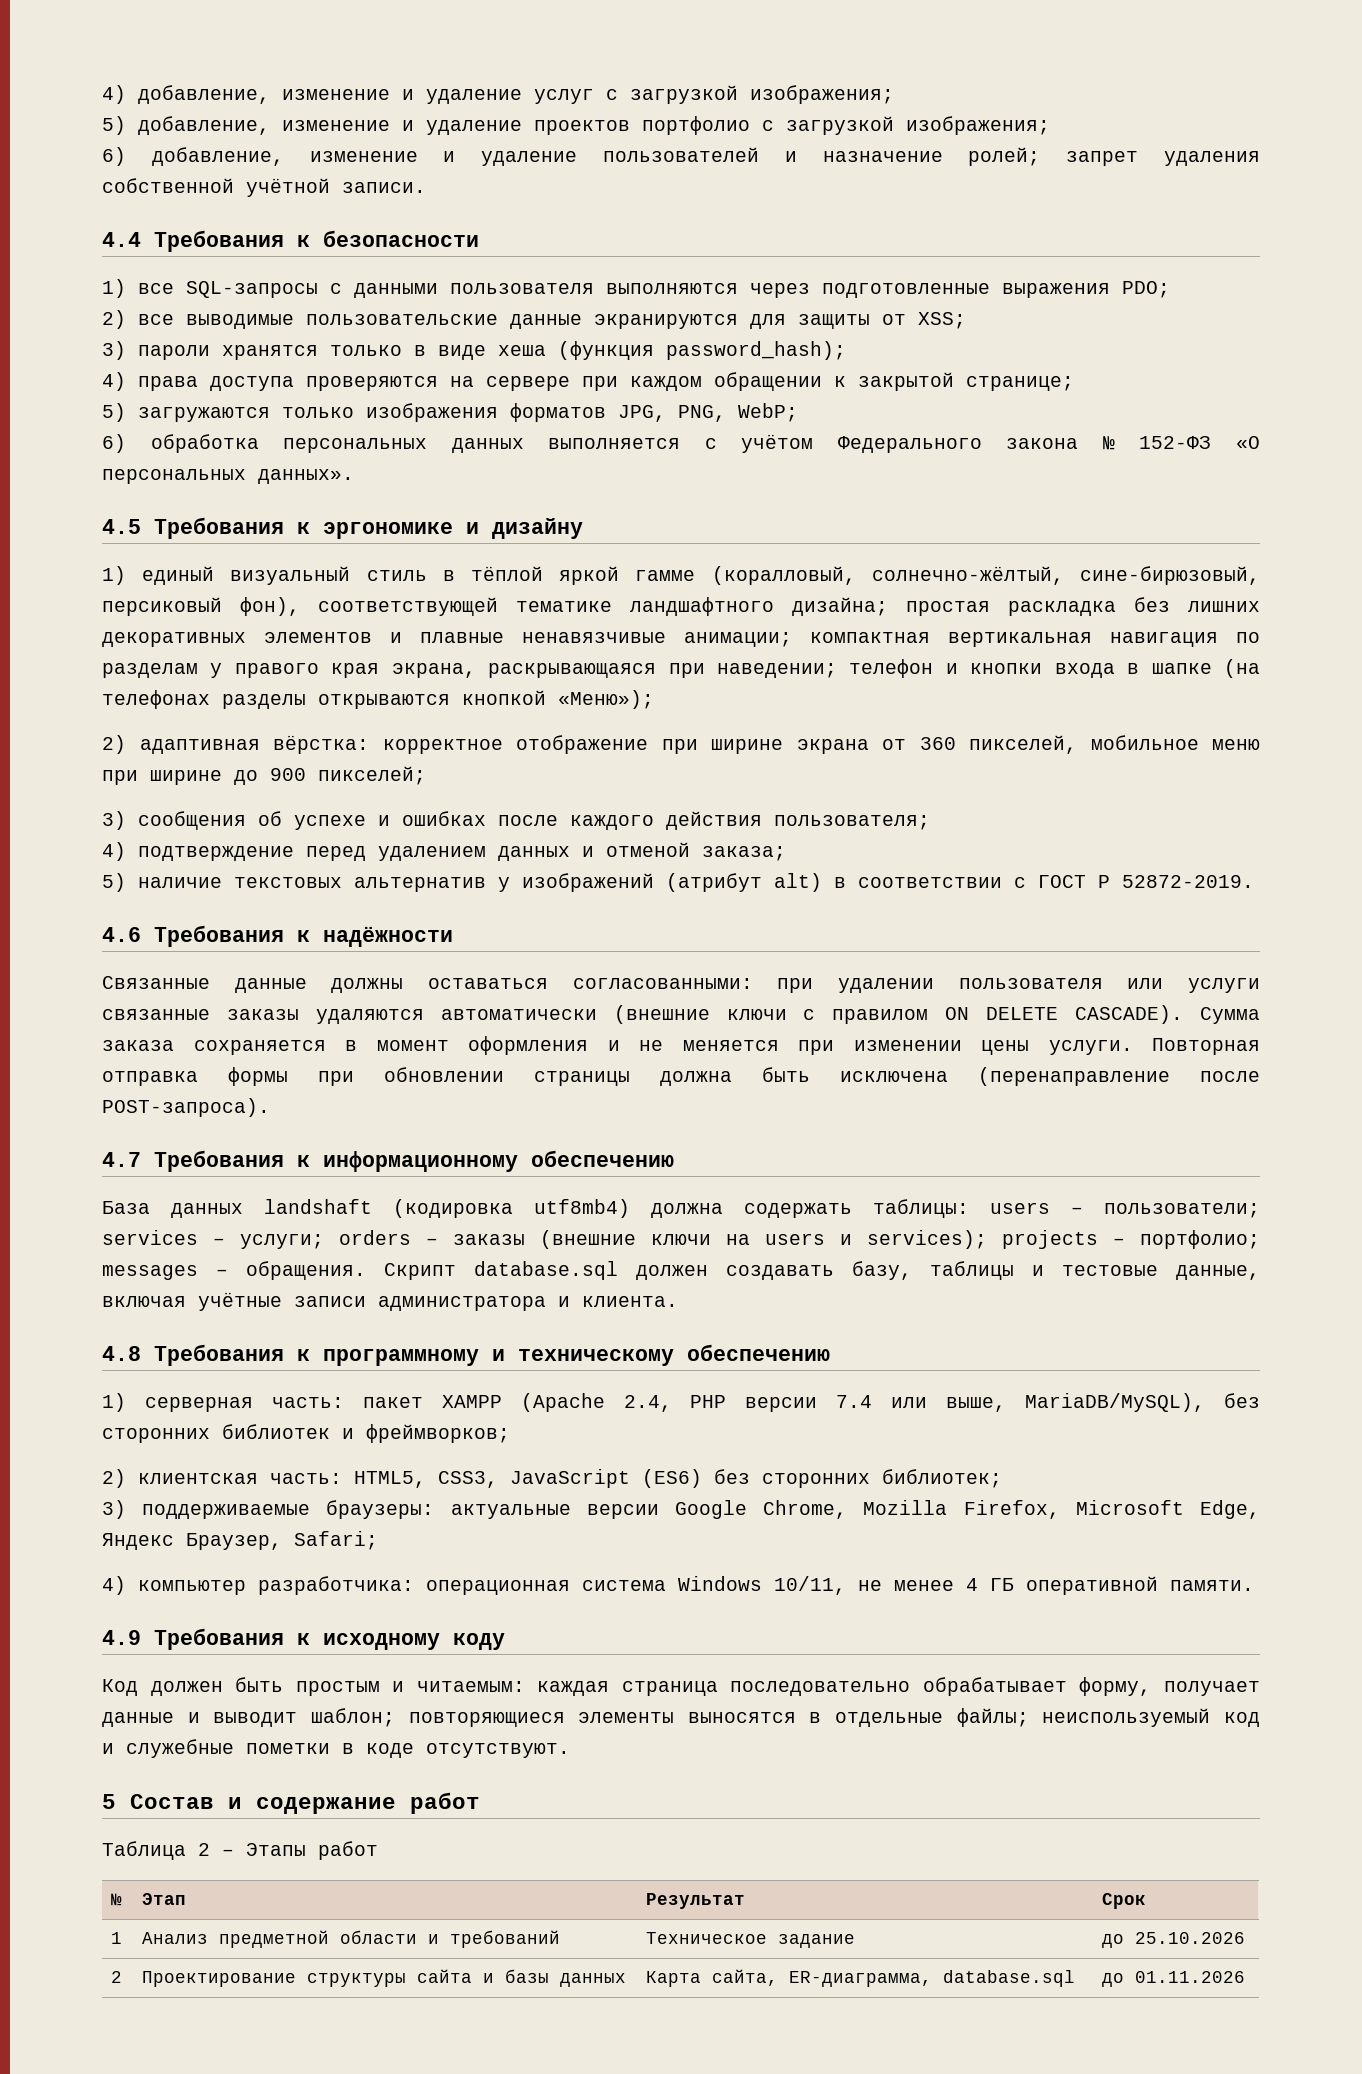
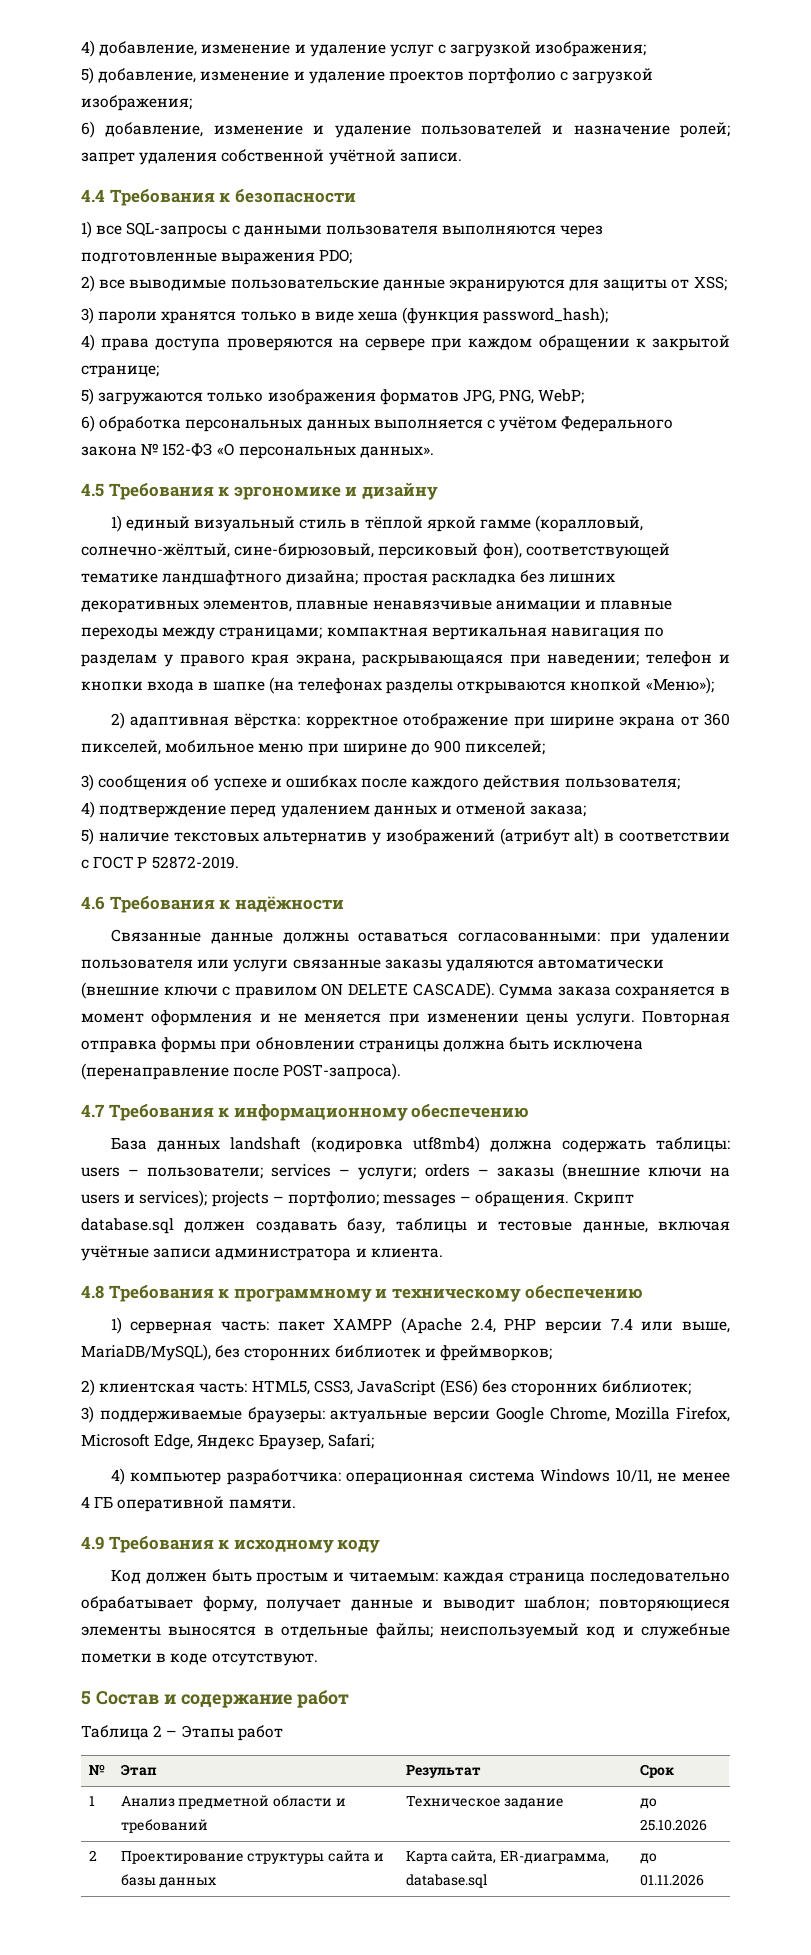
- 1) единый визуальный стиль в тёплой яркой гамме (коралловый, солнечно-жёлтый, сине-бирюзовый, персиковый фон), соответствующей тематике ландшафтного дизайна; простая раскладка без лишних декоративных элементов и плавные ненавязчивые анимации; компактная вертикальная навигация по разделам у правого края экрана, раскрывающаяся при наведении; телефон и кнопки входа в шапке (на телефонах разделы открываются кнопкой «Меню»);
+ 1) единый визуальный стиль в тёплой яркой гамме (коралловый, солнечно-жёлтый, сине-бирюзовый, персиковый фон), соответствующей тематике ландшафтного дизайна; простая раскладка без лишних декоративных элементов, плавные ненавязчивые анимации и плавные переходы между страницами; компактная вертикальная навигация по разделам у правого края экрана, раскрывающаяся при наведении; телефон и кнопки входа в шапке (на телефонах разделы открываются кнопкой «Меню»);

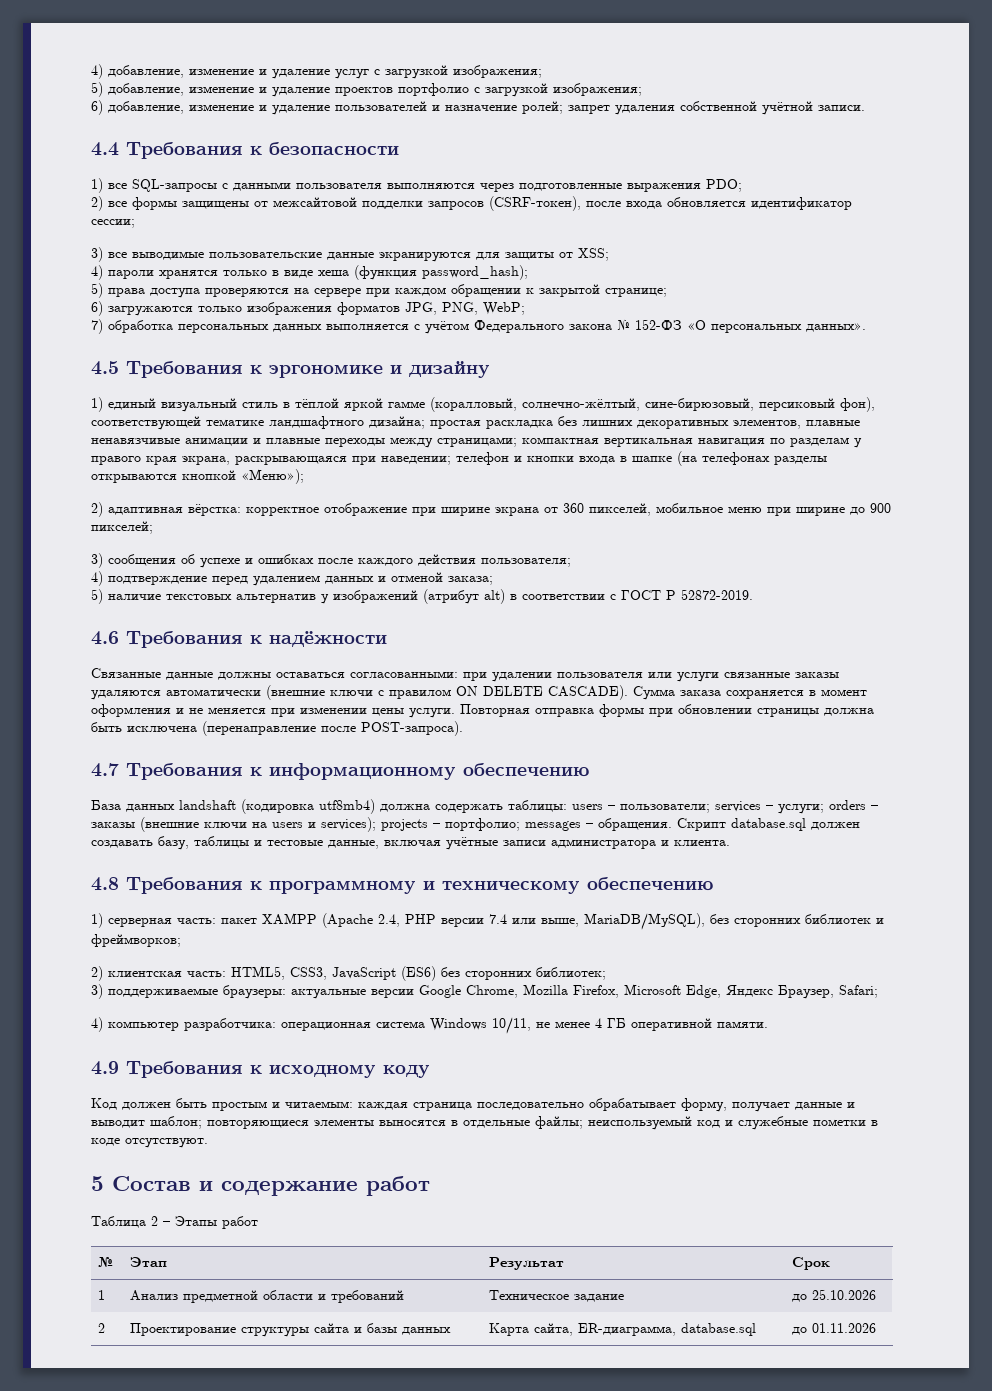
- 2) все выводимые пользовательские данные экранируются для защиты от XSS;
+ 2) все формы защищены от межсайтовой подделки запросов (CSRF-токен), после входа обновляется идентификатор сессии;
+ 3) все выводимые пользовательские данные экранируются для защиты от XSS;
- 3) пароли хранятся только в виде хеша (функция password_hash);
+ 4) пароли хранятся только в виде хеша (функция password_hash);
- 4) права доступа проверяются на сервере при каждом обращении к закрытой странице;
+ 5) права доступа проверяются на сервере при каждом обращении к закрытой странице;
- 5) загружаются только изображения форматов JPG, PNG, WebP;
+ 6) загружаются только изображения форматов JPG, PNG, WebP;
- 6) обработка персональных данных выполняется с учётом Федерального закона № 152-ФЗ «О персональных данных».
+ 7) обработка персональных данных выполняется с учётом Федерального закона № 152-ФЗ «О персональных данных».

